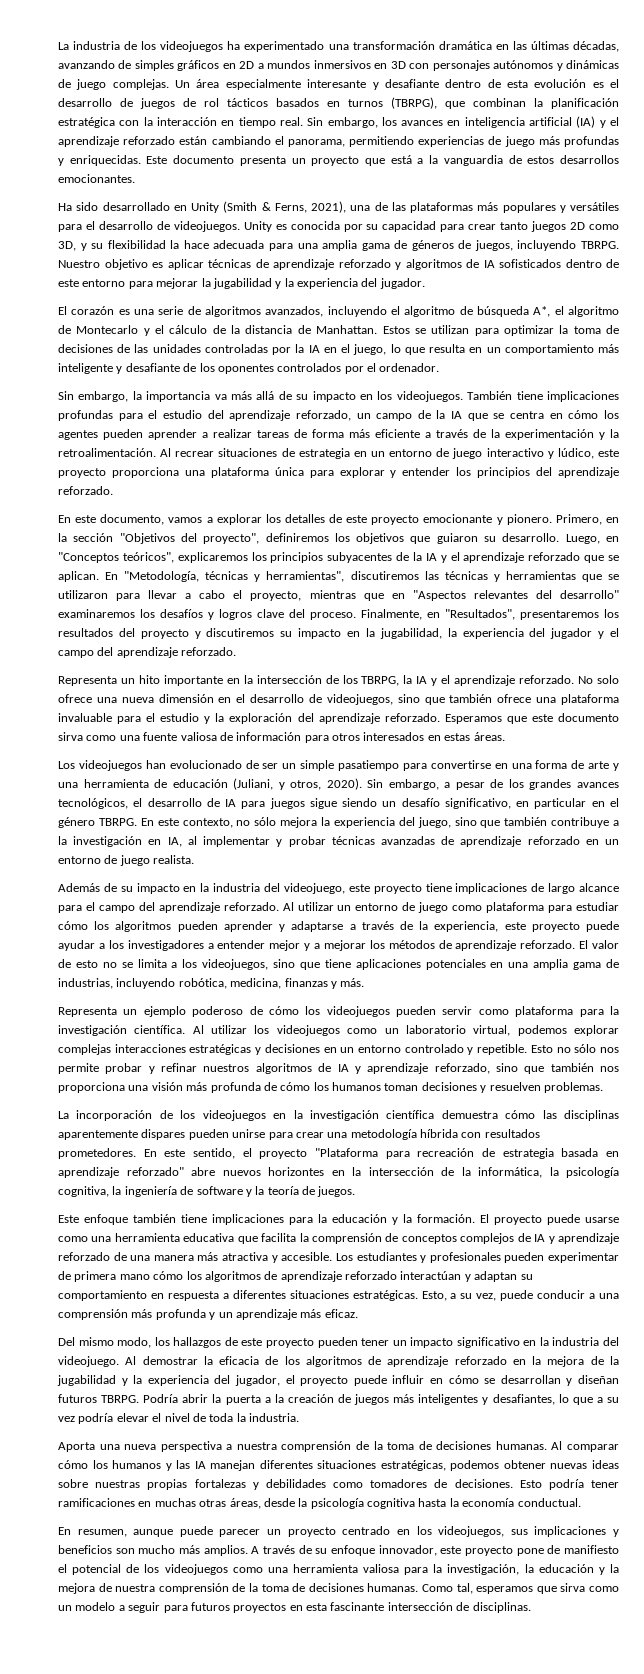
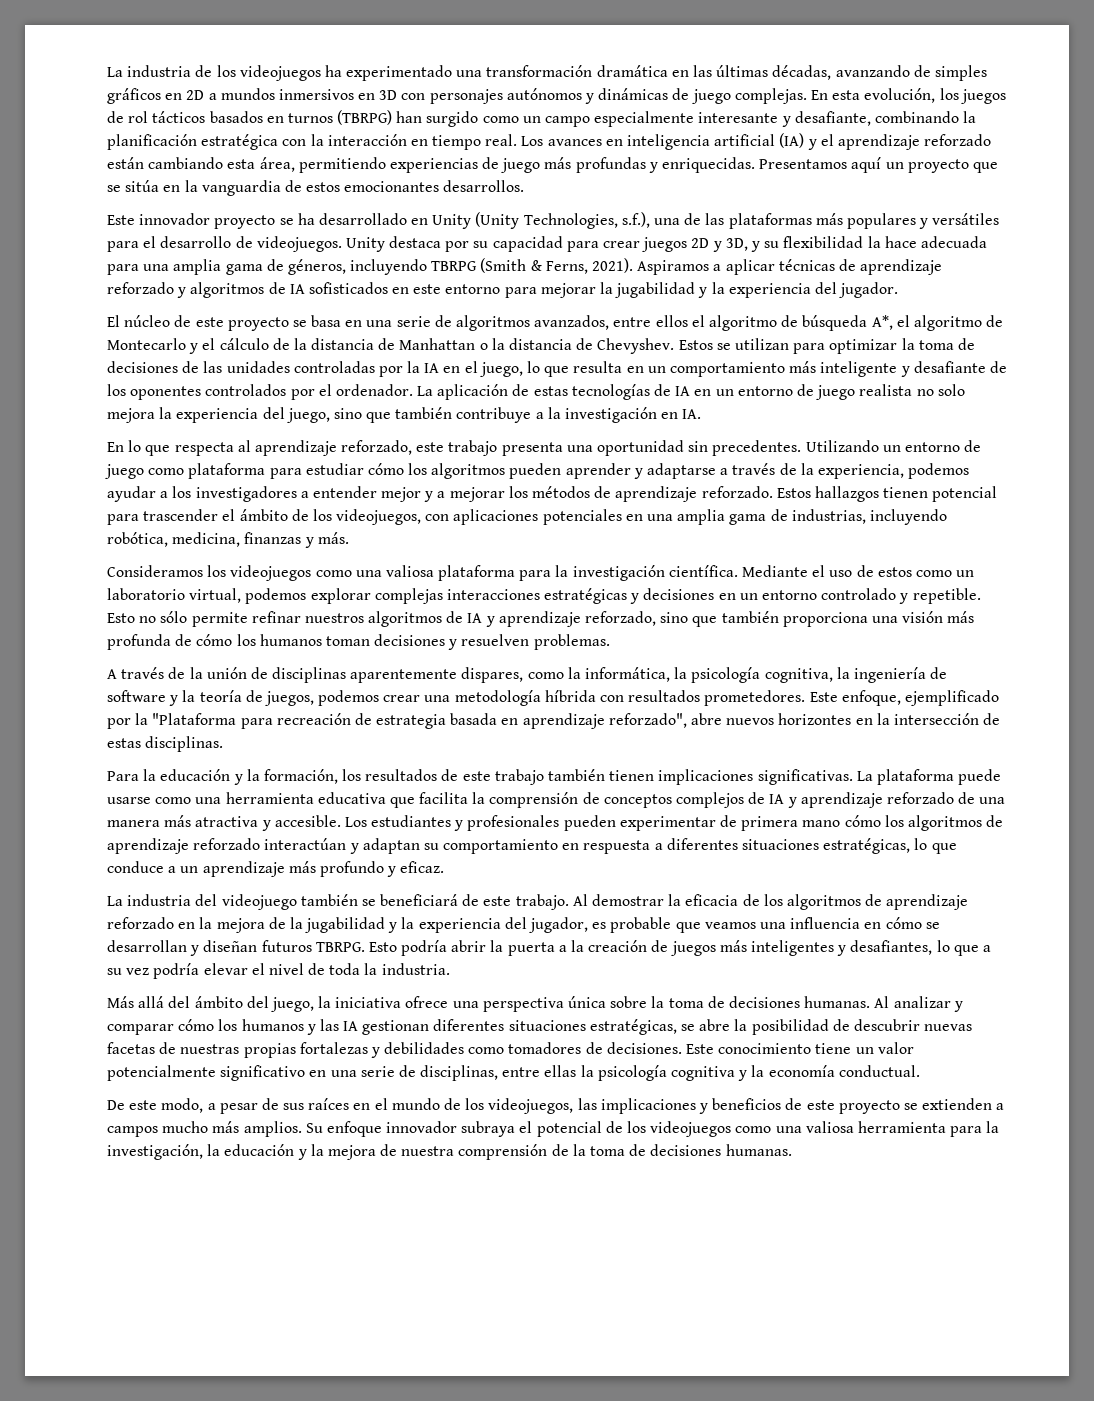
- Un área especialmente interesante y desafiante dentro de esta evolución es el desarrollo de juegos de rol tácticos basados en turnos (TBRPG), que combinan la planificación estratégica con la interacción en tiempo real.
+ En esta evolución, los juegos de rol tácticos basados en turnos (TBRPG) han surgido como un campo especialmente interesante y desafiante, combinando la planificación estratégica con la interacción en tiempo real.
- Sin embargo, los avances en inteligencia artificial (IA) y el aprendizaje reforzado están cambiando el panorama, permitiendo experiencias de juego más profundas y enriquecidas.
+ Los avances en inteligencia artificial (IA) y el aprendizaje reforzado están cambiando esta área, permitiendo experiencias de juego más profundas y enriquecidas.
- Este documento presenta un proyecto que está a la vanguardia de estos desarrollos emocionantes.
- Ha sido desarrollado en Unity (Smith & Ferns, 2021), una de las plataformas más populares y versátiles para el desarrollo de videojuegos.
+ Presentamos aquí un proyecto que se sitúa en la vanguardia de estos emocionantes desarrollos.
+ Este innovador proyecto se ha desarrollado en Unity (Unity Technologies, s.f.), una de las plataformas más populares y versátiles para el desarrollo de videojuegos.
- Unity es conocida por su capacidad para crear tanto juegos 2D como 3D, y su flexibilidad la hace adecuada para una amplia gama de géneros de juegos, incluyendo TBRPG. Nuestro objetivo es aplicar técnicas de aprendizaje reforzado y algoritmos de IA sofisticados dentro de este entorno para mejorar la jugabilidad y la experiencia del jugador.
+ Unity destaca por su capacidad para crear juegos 2D y 3D, y su flexibilidad la hace adecuada para una amplia gama de géneros, incluyendo TBRPG (Smith & Ferns, 2021). Aspiramos a aplicar técnicas de aprendizaje reforzado y algoritmos de IA sofisticados en este entorno para mejorar la jugabilidad y la experiencia del jugador.
- El corazón es una serie de algoritmos avanzados, incluyendo el algoritmo de búsqueda A*, el algoritmo de Montecarlo y el cálculo de la distancia de Manhattan.
+ El núcleo de este proyecto se basa en una serie de algoritmos avanzados, entre ellos el algoritmo de búsqueda A*, el algoritmo de Montecarlo y el cálculo de la distancia de Manhattan o la distancia de Chevyshev.
- Estos se utilizan para optimizar la toma de decisiones de las unidades controladas por la IA en el juego, lo que resulta en un comportamiento más inteligente y desafiante de los oponentes controlados por el ordenador.
- Sin embargo, la importancia va más allá de su impacto en los videojuegos. También tiene implicaciones profundas para el estudio del aprendizaje reforzado, un campo de la IA que se centra en cómo los agentes pueden aprender a realizar tareas de forma más eficiente a través de la experimentación y la retroalimentación. Al recrear situaciones de estrategia en un entorno de juego interactivo y lúdico, este proyecto proporciona una plataforma única para explorar y entender los principios del aprendizaje reforzado.
- En este documento, vamos a explorar los detalles de este proyecto emocionante y pionero. Primero, en la sección "Objetivos del proyecto", definiremos los objetivos que guiaron su desarrollo. Luego, en "Conceptos teóricos", explicaremos los principios subyacentes de la IA y el aprendizaje reforzado que se aplican. En "Metodología, técnicas y herramientas", discutiremos las técnicas y herramientas que se utilizaron para llevar a cabo el proyecto, mientras que en "Aspectos relevantes del desarrollo" examinaremos los desafíos y logros clave del proceso. Finalmente, en "Resultados", presentaremos los resultados del proyecto y discutiremos su impacto en la jugabilidad, la experiencia del jugador y el campo del aprendizaje reforzado.
- Representa un hito importante en la intersección de los TBRPG, la IA y el aprendizaje reforzado. No solo ofrece una nueva dimensión en el desarrollo de videojuegos, sino que también ofrece una plataforma invaluable para el estudio y la exploración del aprendizaje reforzado. Esperamos que este documento sirva como una fuente valiosa de información para otros interesados en estas áreas.
- Los videojuegos han evolucionado de ser un simple pasatiempo para convertirse en una forma de arte y una herramienta de educación (Juliani, y otros, 2020). Sin embargo, a pesar de los grandes avances tecnológicos, el desarrollo de IA para juegos sigue siendo un desafío significativo, en particular en el género TBRPG. En este contexto, no sólo mejora la experiencia del juego, sino que también contribuye a la investigación en IA, al implementar y probar técnicas avanzadas de aprendizaje reforzado en un entorno de juego realista.
- Además de su impacto en la industria del videojuego, este proyecto tiene implicaciones de largo alcance para el campo del aprendizaje reforzado. Al utilizar un entorno de juego como plataforma para estudiar cómo los algoritmos pueden aprender y adaptarse a través de la experiencia, este proyecto puede ayudar a los investigadores a entender mejor y a mejorar los métodos de aprendizaje reforzado.
+ Estos se utilizan para optimizar la toma de decisiones de las unidades controladas por la IA en el juego, lo que resulta en un comportamiento más inteligente y desafiante de los oponentes controlados por el ordenador. La aplicación de estas tecnologías de IA en un entorno de juego realista no solo mejora la experiencia del juego, sino que también contribuye a la investigación en IA.
+ En lo que respecta al aprendizaje reforzado, este trabajo presenta una oportunidad sin precedentes. Utilizando un entorno de juego como plataforma para estudiar cómo los algoritmos pueden aprender y adaptarse a través de la experiencia, podemos ayudar a los investigadores a entender mejor y a mejorar los métodos de aprendizaje reforzado.
- El valor de esto no se limita a los videojuegos, sino que tiene aplicaciones potenciales en una amplia gama de industrias, incluyendo robótica, medicina, finanzas y más.
+ Estos hallazgos tienen potencial para trascender el ámbito de los videojuegos, con aplicaciones potenciales en una amplia gama de industrias, incluyendo robótica, medicina, finanzas y más.
- Representa un ejemplo poderoso de cómo los videojuegos pueden servir como plataforma para la investigación científica.
+ Consideramos los videojuegos como una valiosa plataforma para la investigación científica.
- Al utilizar los videojuegos como un laboratorio virtual, podemos explorar complejas interacciones estratégicas y decisiones en un entorno controlado y repetible.
+ Mediante el uso de estos como un laboratorio virtual, podemos explorar complejas interacciones estratégicas y decisiones en un entorno controlado y repetible.
- Esto no sólo nos permite probar y refinar nuestros algoritmos de IA y aprendizaje reforzado, sino que también nos proporciona una visión más profunda de cómo los humanos toman decisiones y resuelven problemas.
+ Esto no sólo permite refinar nuestros algoritmos de IA y aprendizaje reforzado, sino que también proporciona una visión más profunda de cómo los humanos toman decisiones y resuelven problemas.
- La incorporación de los videojuegos en la investigación científica demuestra cómo las disciplinas aparentemente dispares pueden unirse para crear una metodología híbrida con resultados prometedores. En este sentido, el proyecto "Plataforma para recreación de estrategia basada en aprendizaje reforzado" abre nuevos horizontes en la intersección de la informática, la psicología cognitiva, la ingeniería de software y la teoría de juegos.
- Este enfoque también tiene implicaciones para la educación y la formación. El proyecto puede usarse como una herramienta educativa que facilita la comprensión de conceptos complejos de IA y aprendizaje reforzado de una manera más atractiva y accesible.
+ A través de la unión de disciplinas aparentemente dispares, como la informática, la psicología cognitiva, la ingeniería de software y la teoría de juegos, podemos crear una metodología híbrida con resultados prometedores. Este enfoque, ejemplificado por la "Plataforma para recreación de estrategia basada en aprendizaje reforzado", abre nuevos horizontes en la intersección de estas disciplinas.
+ Para la educación y la formación, los resultados de este trabajo también tienen implicaciones significativas. La plataforma puede usarse como una herramienta educativa que facilita la comprensión de conceptos complejos de IA y aprendizaje reforzado de una manera más atractiva y accesible.
- Los estudiantes y profesionales pueden experimentar de primera mano cómo los algoritmos de aprendizaje reforzado interactúan y adaptan su comportamiento en respuesta a diferentes situaciones estratégicas. Esto, a su vez, puede conducir a una comprensión más profunda y un aprendizaje más eficaz.
+ Los estudiantes y profesionales pueden experimentar de primera mano cómo los algoritmos de aprendizaje reforzado interactúan y adaptan su comportamiento en respuesta a diferentes situaciones estratégicas, lo que conduce a un aprendizaje más profundo y eficaz.
- Del mismo modo, los hallazgos de este proyecto pueden tener un impacto significativo en la industria del videojuego.
+ La industria del videojuego también se beneficiará de este trabajo.
- Al demostrar la eficacia de los algoritmos de aprendizaje reforzado en la mejora de la jugabilidad y la experiencia del jugador, el proyecto puede influir en cómo se desarrollan y diseñan futuros TBRPG.
+ Al demostrar la eficacia de los algoritmos de aprendizaje reforzado en la mejora de la jugabilidad y la experiencia del jugador, es probable que veamos una influencia en cómo se desarrollan y diseñan futuros TBRPG.
- Podría abrir la puerta a la creación de juegos más inteligentes y desafiantes, lo que a su vez podría elevar el nivel de toda la industria.
+ Esto podría abrir la puerta a la creación de juegos más inteligentes y desafiantes, lo que a su vez podría elevar el nivel de toda la industria.
- Aporta una nueva perspectiva a nuestra comprensión de la toma de decisiones humanas.
+ Más allá del ámbito del juego, la iniciativa ofrece una perspectiva única sobre la toma de decisiones humanas.
- Al comparar cómo los humanos y las IA manejan diferentes situaciones estratégicas, podemos obtener nuevas ideas sobre nuestras propias fortalezas y debilidades como tomadores de decisiones.
+ Al analizar y comparar cómo los humanos y las IA gestionan diferentes situaciones estratégicas, se abre la posibilidad de descubrir nuevas facetas de nuestras propias fortalezas y debilidades como tomadores de decisiones.
- Esto podría tener ramificaciones en muchas otras áreas, desde la psicología cognitiva hasta la economía conductual.
+ Este conocimiento tiene un valor potencialmente significativo en una serie de disciplinas, entre ellas la psicología cognitiva y la economía conductual.
- En resumen, aunque puede parecer un proyecto centrado en los videojuegos, sus implicaciones y beneficios son mucho más amplios. A través de su enfoque innovador, este proyecto pone de manifiesto el potencial de los videojuegos como una herramienta valiosa para la investigación, la educación y la mejora de nuestra comprensión de la toma de decisiones humanas. Como tal, esperamos que sirva como un modelo a seguir para futuros proyectos en esta fascinante intersección de disciplinas.
+ De este modo, a pesar de sus raíces en el mundo de los videojuegos, las implicaciones y beneficios de este proyecto se extienden a campos mucho más amplios. Su enfoque innovador subraya el potencial de los videojuegos como una valiosa herramienta para la investigación, la educación y la mejora de nuestra comprensión de la toma de decisiones humanas.

